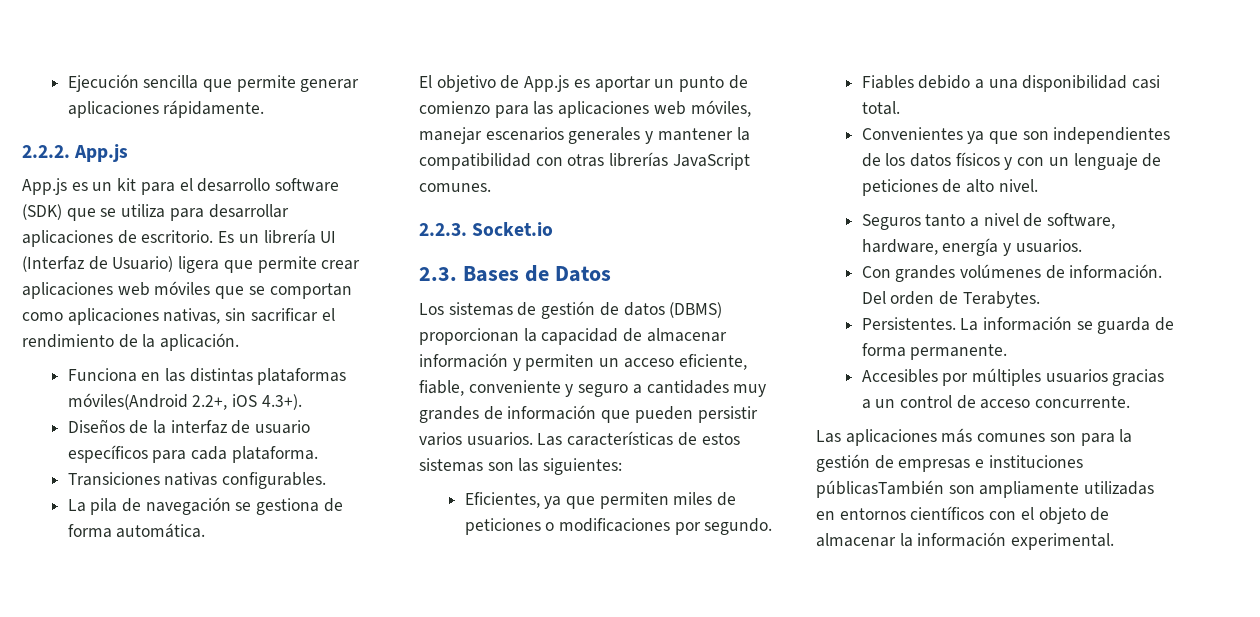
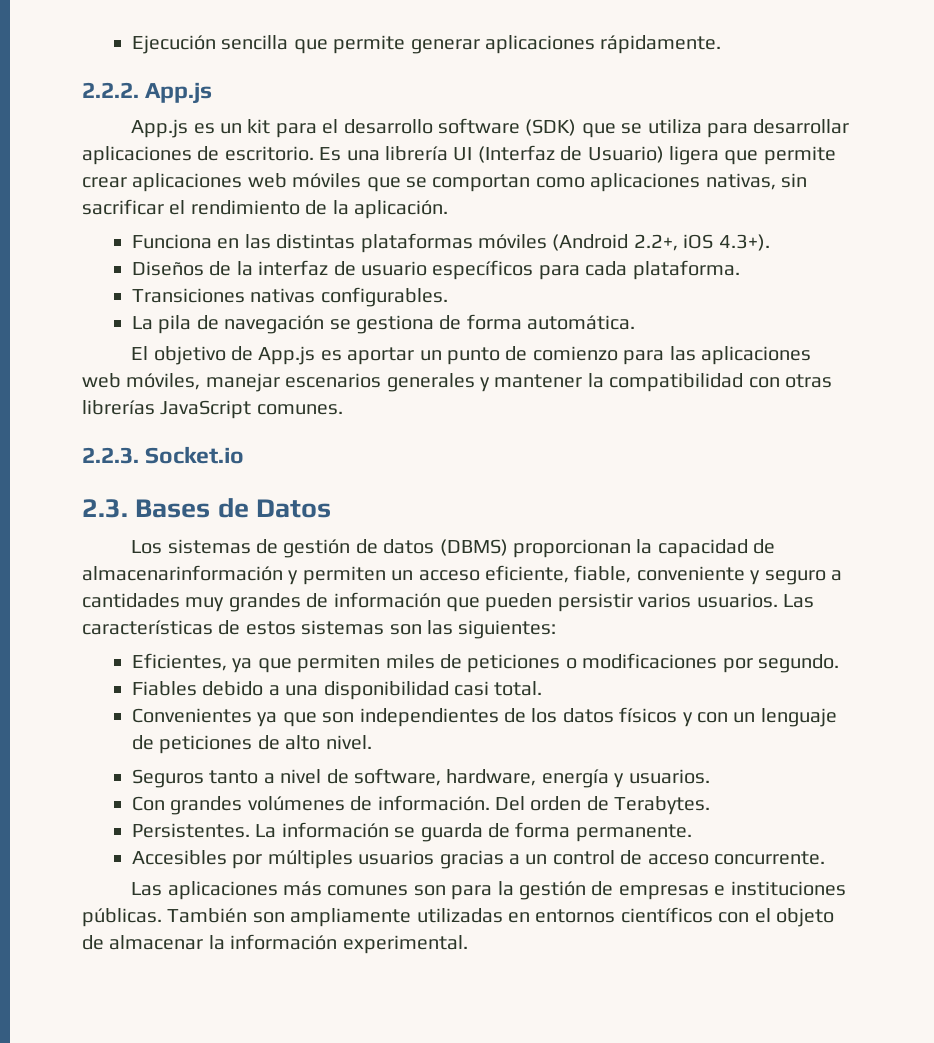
- Es un librería UI (Interfaz de Usuario) ligera que permite crear aplicaciones web móviles que se comportan como aplicaciones nativas, sin sacrificar el rendimiento de la aplicación.
+ Es una librería UI (Interfaz de Usuario) ligera que permite crear aplicaciones web móviles que se comportan como aplicaciones nativas, sin sacrificar el rendimiento de la aplicación.
- Funciona en las distintas plataformas móviles(Android 2.2+, iOS 4.3+).
+ Funciona en las distintas plataformas móviles (Android 2.2+, iOS 4.3+).
- Los sistemas de gestión de datos (DBMS) proporcionan la capacidad de almacenar información y permiten un acceso eficiente, fiable, conveniente y seguro a cantidades muy grandes de información que pueden persistir varios usuarios.
+ Los sistemas de gestión de datos (DBMS) proporcionan la capacidad de almacenarinformación y permiten un acceso eficiente, fiable, conveniente y seguro a cantidades muy grandes de información que pueden persistir varios usuarios.
- Las aplicaciones más comunes son para la gestión de empresas e instituciones públicasTambién son ampliamente utilizadas en entornos científicos con el objeto de almacenar la información experimental.
+ Las aplicaciones más comunes son para la gestión de empresas e instituciones públicas. También son ampliamente utilizadas en entornos científicos con el objeto de almacenar la información experimental.

